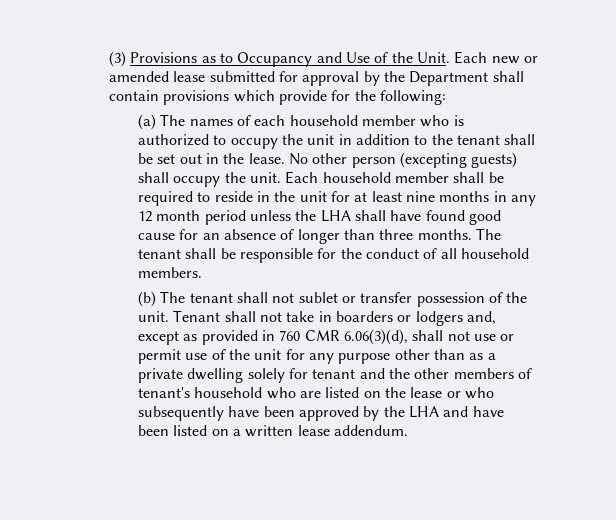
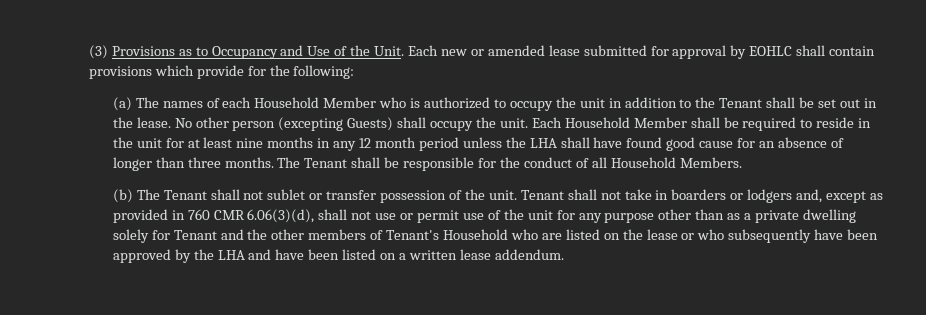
- Each new or amended lease submitted for approval by the Department shall contain provisions which provide for the following:
+ Each new or amended lease submitted for approval by EOHLC shall contain provisions which provide for the following:
- (a) The names of each household member who is authorized to occupy the unit in addition to the tenant shall be set out in the lease.
+ (a) The names of each Household Member who is authorized to occupy the unit in addition to the Tenant shall be set out in the lease.
- No other person (excepting guests) shall occupy the unit.
+ No other person (excepting Guests) shall occupy the unit.
- Each household member shall be required to reside in the unit for at least nine months in any 12 month period unless the LHA shall have found good cause for an absence of longer than three months.
+ Each Household Member shall be required to reside in the unit for at least nine months in any 12 month period unless the LHA shall have found good cause for an absence of longer than three months.
- The tenant shall be responsible for the conduct of all household members.
+ The Tenant shall be responsible for the conduct of all Household Members.
- (b) The tenant shall not sublet or transfer possession of the unit.
+ (b) The Tenant shall not sublet or transfer possession of the unit.
- Tenant shall not take in boarders or lodgers and, except as provided in 760 CMR 6.06(3)(d), shall not use or permit use of the unit for any purpose other than as a private dwelling solely for tenant and the other members of tenant's household who are listed on the lease or who subsequently have been approved by the LHA and have been listed on a written lease addendum.
+ Tenant shall not take in boarders or lodgers and, except as provided in 760 CMR 6.06(3)(d), shall not use or permit use of the unit for any purpose other than as a private dwelling solely for Tenant and the other members of Tenant's Household who are listed on the lease or who subsequently have been approved by the LHA and have been listed on a written lease addendum.

